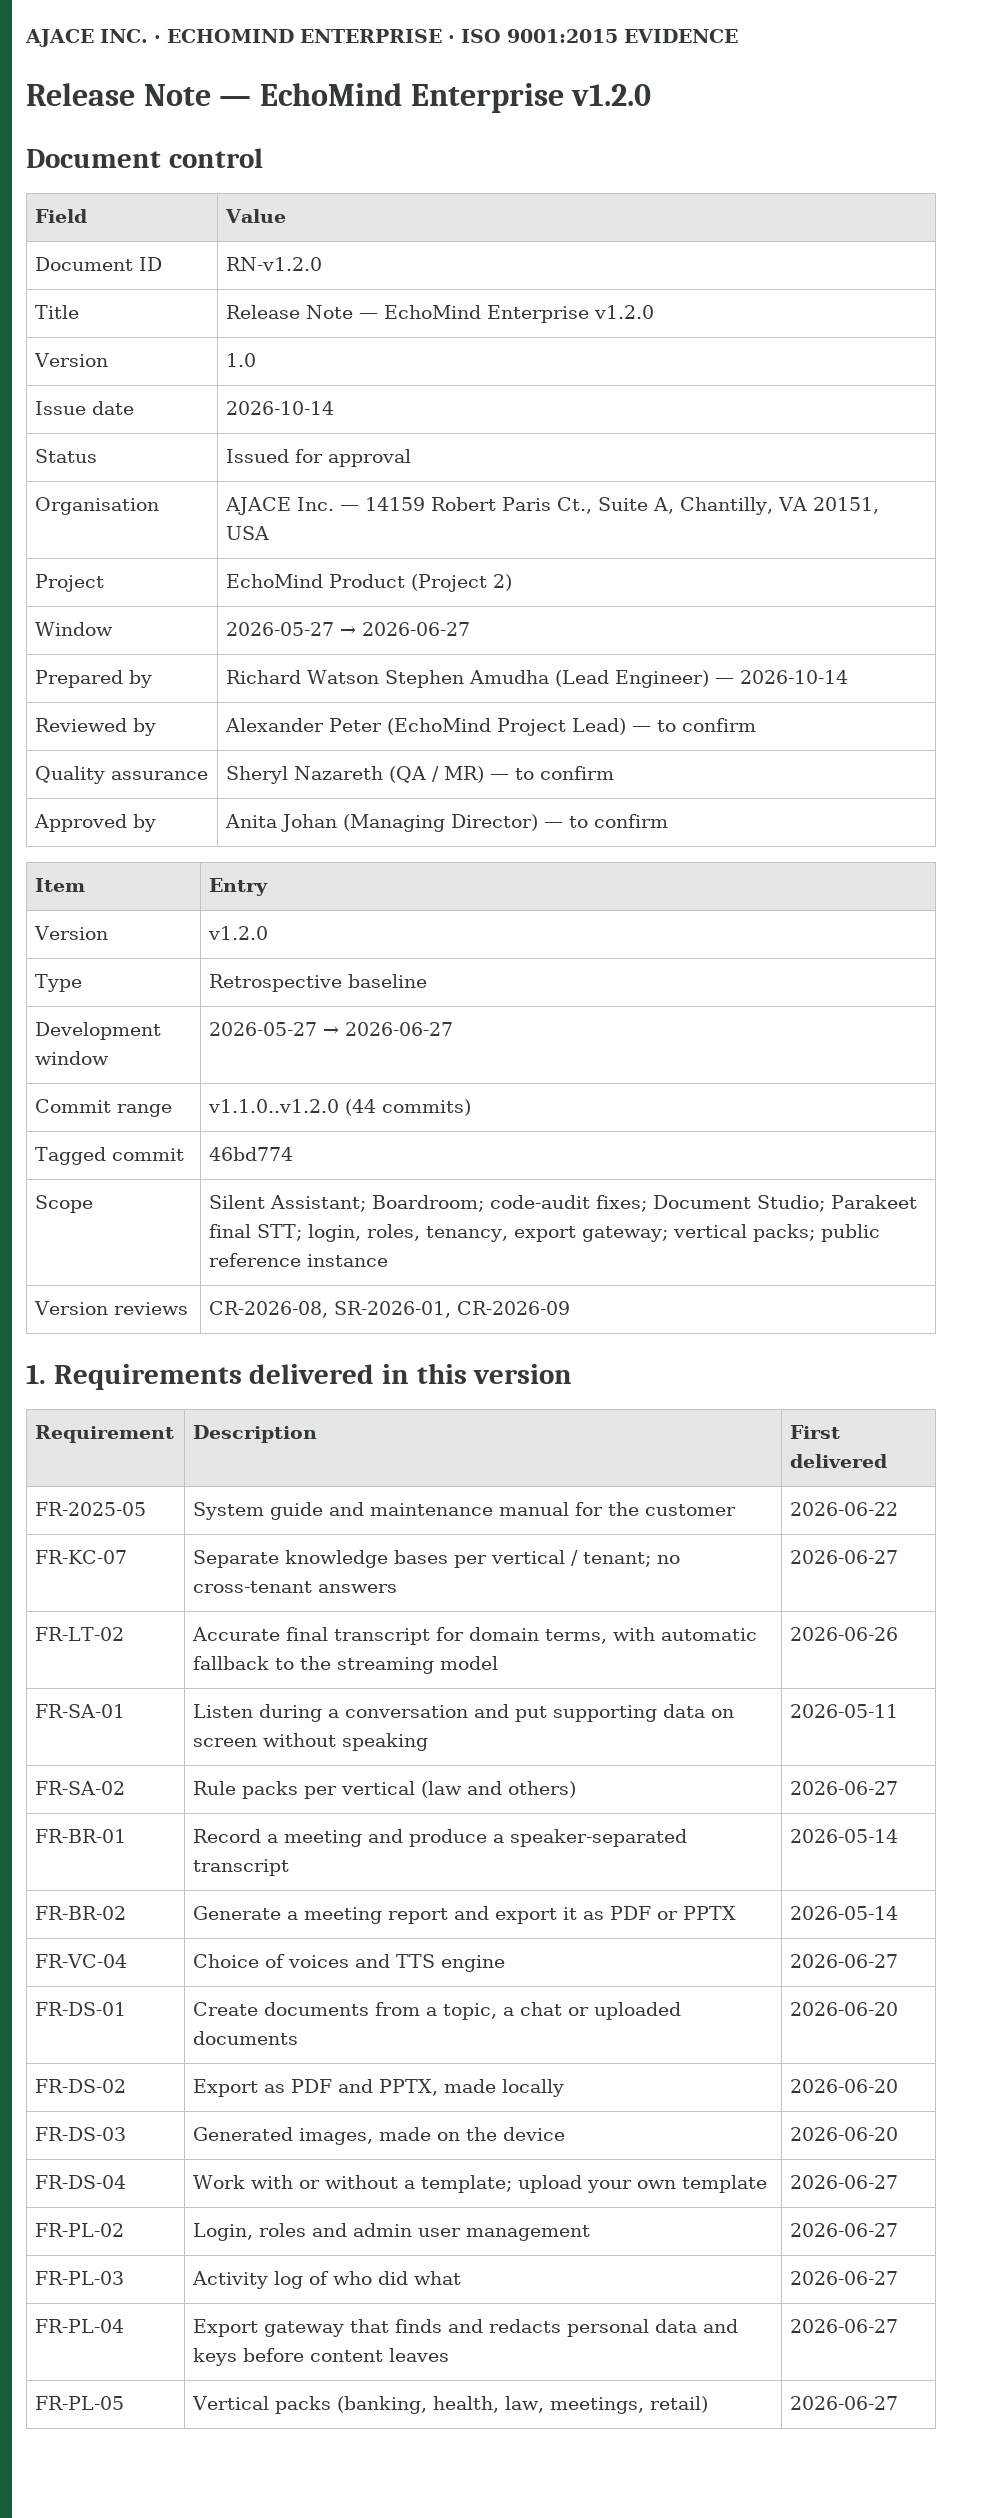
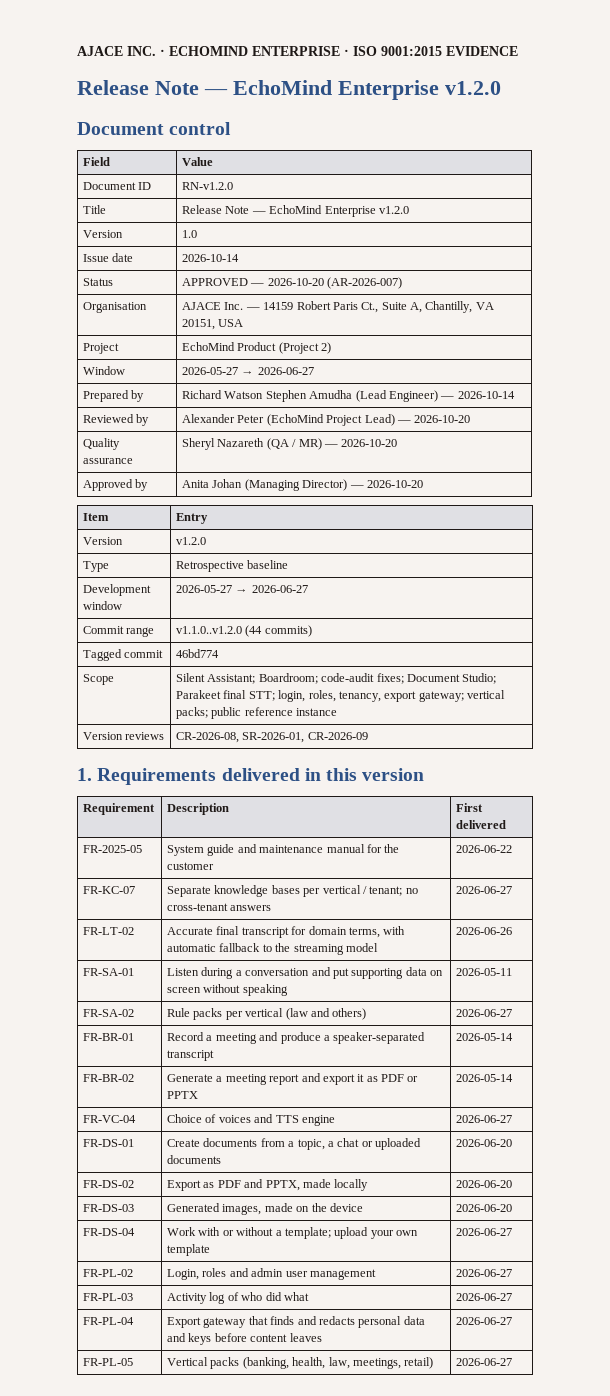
- Status | Issued for approval
+ Status | APPROVED — 2026-10-20 (AR-2026-007)
- Reviewed by | Alexander Peter (EchoMind Project Lead) — to confirm
+ Reviewed by | Alexander Peter (EchoMind Project Lead) — 2026-10-20
- Quality assurance | Sheryl Nazareth (QA / MR) — to confirm
+ Quality assurance | Sheryl Nazareth (QA / MR) — 2026-10-20
- Approved by | Anita Johan (Managing Director) — to confirm
+ Approved by | Anita Johan (Managing Director) — 2026-10-20

